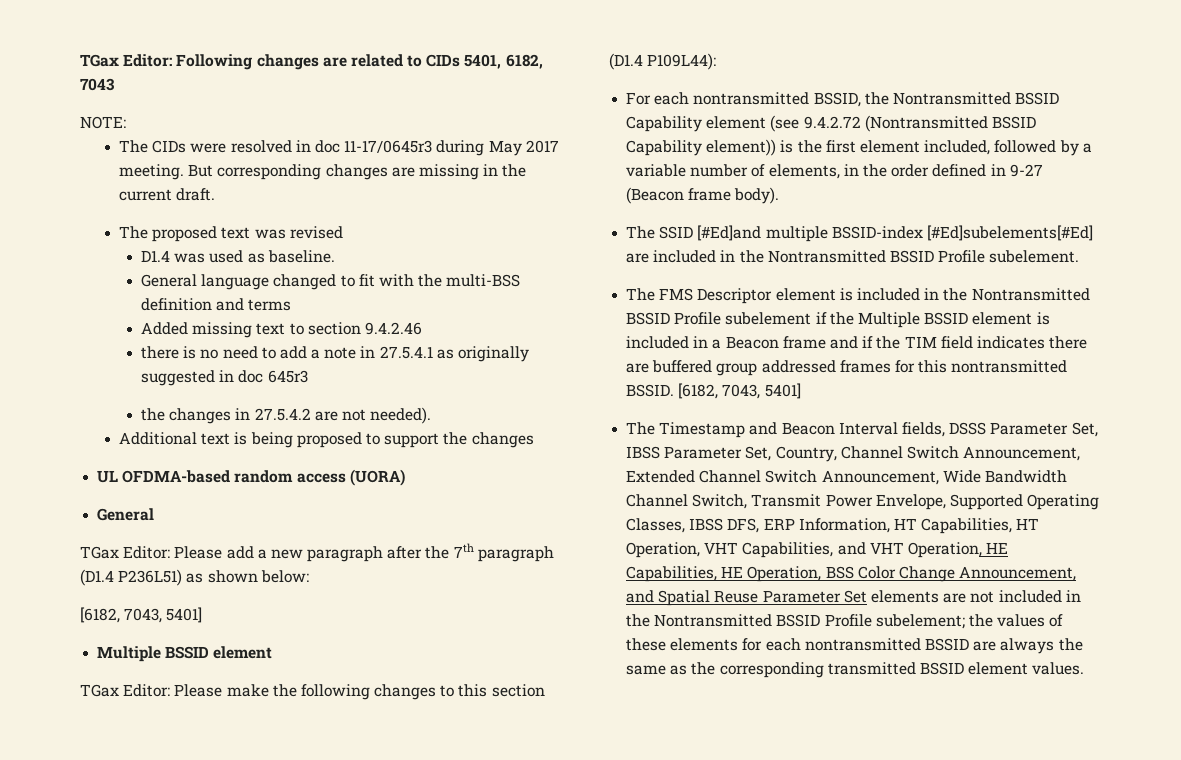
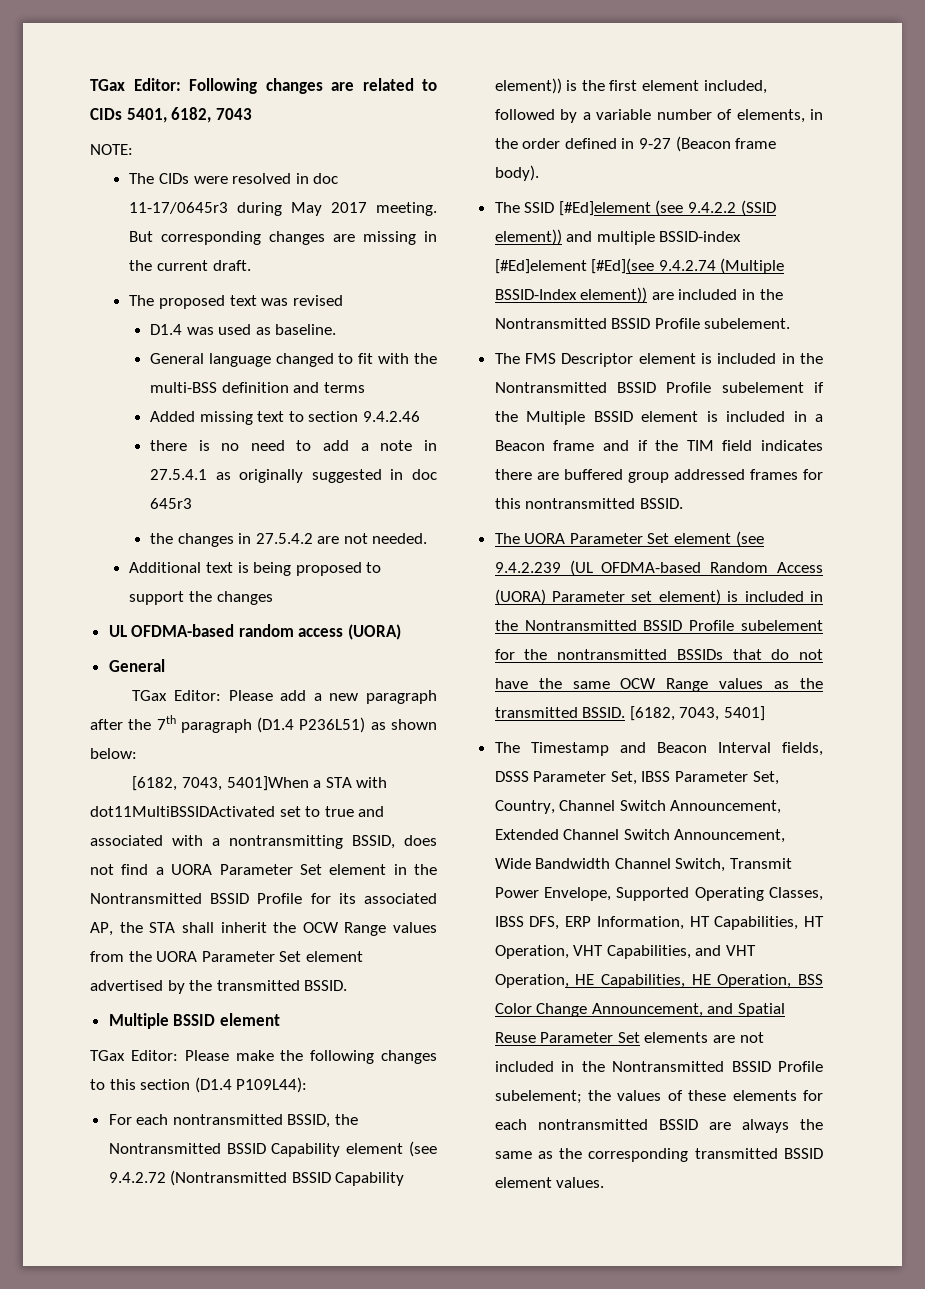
- the changes in 27.5.4.2 are not needed).
+ the changes in 27.5.4.2 are not needed.
  TGax Editor: Please add a new paragraph after the 7th paragraph (D1.4 P236L51) as shown below:
- [6182, 7043, 5401]
+ [6182, 7043, 5401]When a STA with dot11MultiBSSIDActivated set to true and associated with a nontransmitting BSSID, does not find a UORA Parameter Set element in the Nontransmitted BSSID Profile for its associated AP, the STA shall inherit the OCW Range values from the UORA Parameter Set element advertised by the transmitted BSSID.
- The SSID [#Ed]and multiple BSSID-index [#Ed]subelements[#Ed] are included in the Nontransmitted BSSID Profile subelement.
+ The SSID [#Ed]element (see 9.4.2.2 (SSID element)) and multiple BSSID-index [#Ed]element [#Ed](see 9.4.2.74 (Multiple BSSID-Index element)) are included in the Nontransmitted BSSID Profile subelement.
- The FMS Descriptor element is included in the Nontransmitted BSSID Profile subelement if the Multiple BSSID element is included in a Beacon frame and if the TIM field indicates there are buffered group addressed frames for this nontransmitted BSSID. [6182, 7043, 5401]
+ The FMS Descriptor element is included in the Nontransmitted BSSID Profile subelement if the Multiple BSSID element is included in a Beacon frame and if the TIM field indicates there are buffered group addressed frames for this nontransmitted BSSID.
+ The UORA Parameter Set element (see 9.4.2.239 (UL OFDMA-based Random Access (UORA) Parameter set element) is included in the Nontransmitted BSSID Profile subelement for the nontransmitted BSSIDs that do not have the same OCW Range values as the transmitted BSSID. [6182, 7043, 5401]

